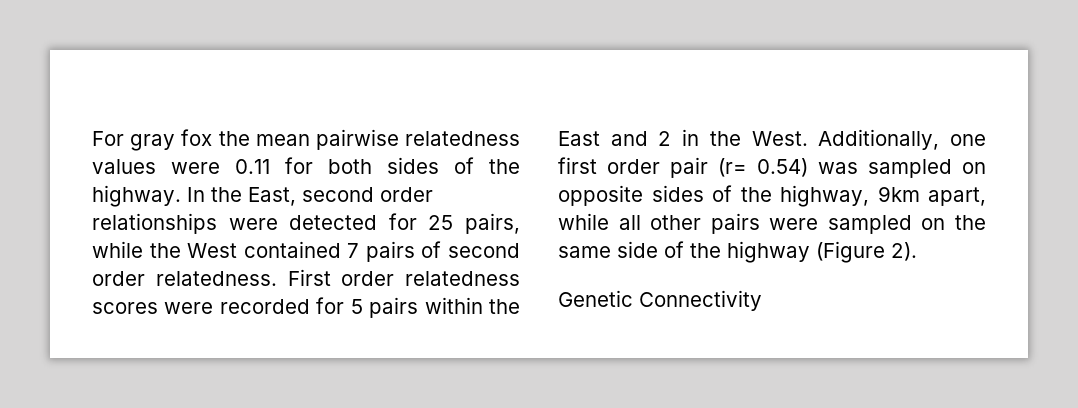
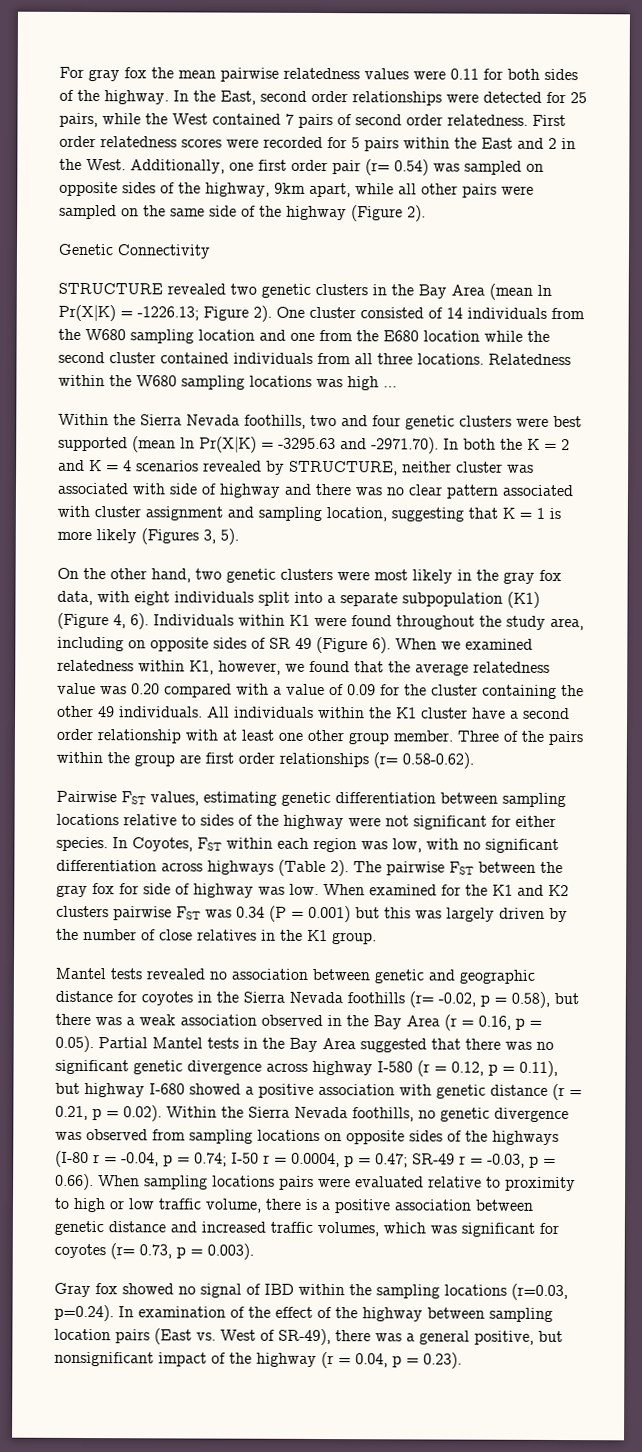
+ STRUCTURE revealed two genetic clusters in the Bay Area (mean ln Pr(X|K) = -1226.13; Figure 2). One cluster consisted of 14 individuals from the W680 sampling location and one from the E680 location while the second cluster contained individuals from all three locations. Relatedness within the W680 sampling locations was high …
+ Within the Sierra Nevada foothills, two and four genetic clusters were best supported (mean ln Pr(X|K) = -3295.63 and -2971.70). In both the K = 2 and K = 4 scenarios revealed by STRUCTURE, neither cluster was associated with side of highway and there was no clear pattern associated with cluster assignment and sampling location, suggesting that K = 1 is more likely (Figures 3, 5).
+ On the other hand, two genetic clusters were most likely in the gray fox data, with eight individuals split into a separate subpopulation (K1) (Figure 4, 6). Individuals within K1 were found throughout the study area, including on opposite sides of SR 49 (Figure 6). When we examined relatedness within K1, however, we found that the average relatedness value was 0.20 compared with a value of 0.09 for the cluster containing the other 49 individuals. All individuals within the K1 cluster have a second order relationship with at least one other group member. Three of the pairs within the group are first order relationships (r= 0.58-0.62).
+ Pairwise FST values, estimating genetic differentiation between sampling locations relative to sides of the highway were not significant for either species. In Coyotes, FST within each region was low, with no significant differentiation across highways (Table 2). The pairwise FST between the gray fox for side of highway was low. When examined for the K1 and K2 clusters pairwise FST was 0.34 (P = 0.001) but this was largely driven by the number of close relatives in the K1 group.
+ Mantel tests revealed no association between genetic and geographic distance for coyotes in the Sierra Nevada foothills (r= -0.02, p = 0.58), but there was a weak association observed in the Bay Area (r = 0.16, p = 0.05). Partial Mantel tests in the Bay Area suggested that there was no significant genetic divergence across highway I-580 (r = 0.12, p = 0.11), but highway I-680 showed a positive association with genetic distance (r = 0.21, p = 0.02). Within the Sierra Nevada foothills, no genetic divergence was observed from sampling locations on opposite sides of the highways (I-80 r = -0.04, p = 0.74; I-50 r = 0.0004, p = 0.47; SR-49 r = -0.03, p = 0.66). When sampling locations pairs were evaluated relative to proximity to high or low traffic volume, there is a positive association between genetic distance and increased traffic volumes, which was significant for coyotes (r= 0.73, p = 0.003).
+ Gray fox showed no signal of IBD within the sampling locations (r=0.03, p=0.24). In examination of the effect of the highway between sampling location pairs (East vs. West of SR-49), there was a general positive, but nonsignificant impact of the highway (r = 0.04, p = 0.23).

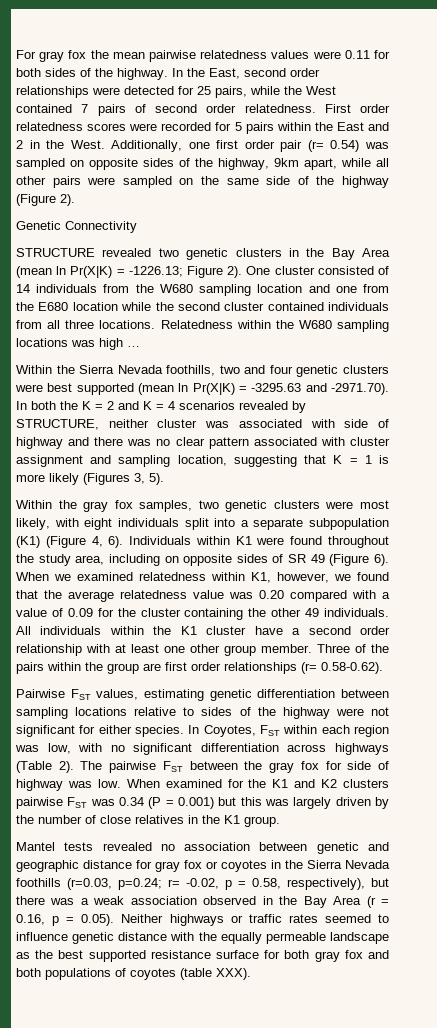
- On the other hand, two genetic clusters were most likely in the gray fox data, with eight individuals split into a separate subpopulation (K1) (Figure 4, 6).
+ Within the gray fox samples, two genetic clusters were most likely, with eight individuals split into a separate subpopulation (K1) (Figure 4, 6).
- Mantel tests revealed no association between genetic and geographic distance for coyotes in the Sierra Nevada foothills (r= -0.02, p = 0.58), but there was a weak association observed in the Bay Area (r = 0.16, p = 0.05). Partial Mantel tests in the Bay Area suggested that there was no significant genetic divergence across highway I-580 (r = 0.12, p = 0.11), but highway I-680 showed a positive association with genetic distance (r = 0.21, p = 0.02). Within the Sierra Nevada foothills, no genetic divergence was observed from sampling locations on opposite sides of the highways (I-80 r = -0.04, p = 0.74; I-50 r = 0.0004, p = 0.47; SR-49 r = -0.03, p = 0.66). When sampling locations pairs were evaluated relative to proximity to high or low traffic volume, there is a positive association between genetic distance and increased traffic volumes, which was significant for coyotes (r= 0.73, p = 0.003).
- Gray fox showed no signal of IBD within the sampling locations (r=0.03, p=0.24). In examination of the effect of the highway between sampling location pairs (East vs. West of SR-49), there was a general positive, but nonsignificant impact of the highway (r = 0.04, p = 0.23).
+ Mantel tests revealed no association between genetic and geographic distance for gray fox or coyotes in the Sierra Nevada foothills (r=0.03, p=0.24; r= -0.02, p = 0.58, respectively), but there was a weak association observed in the Bay Area (r = 0.16, p = 0.05). Neither highways or traffic rates seemed to influence genetic distance with the equally permeable landscape as the best supported resistance surface for both gray fox and both populations of coyotes (table XXX).

